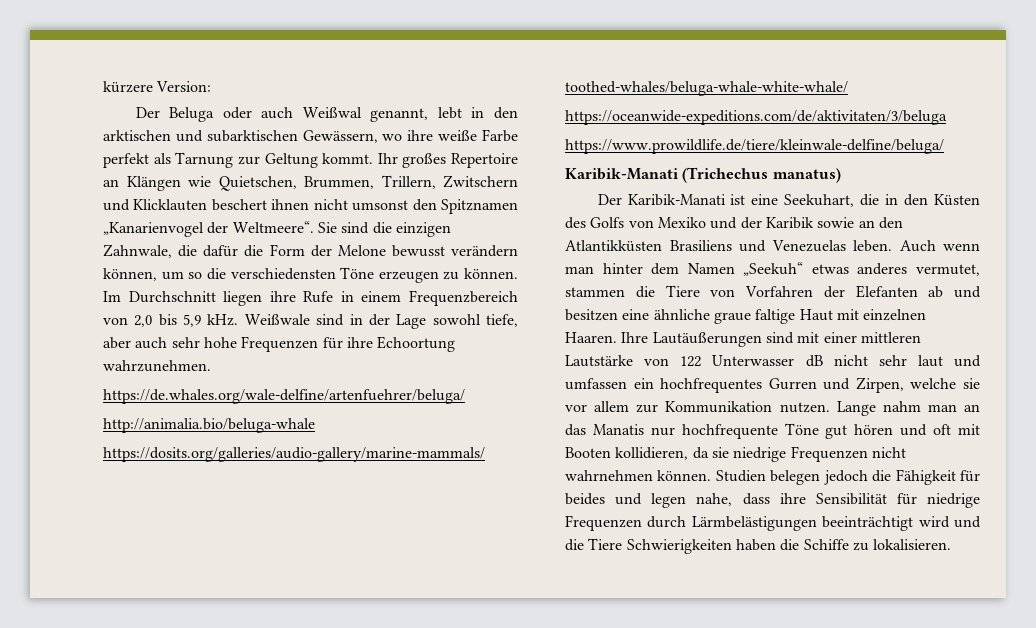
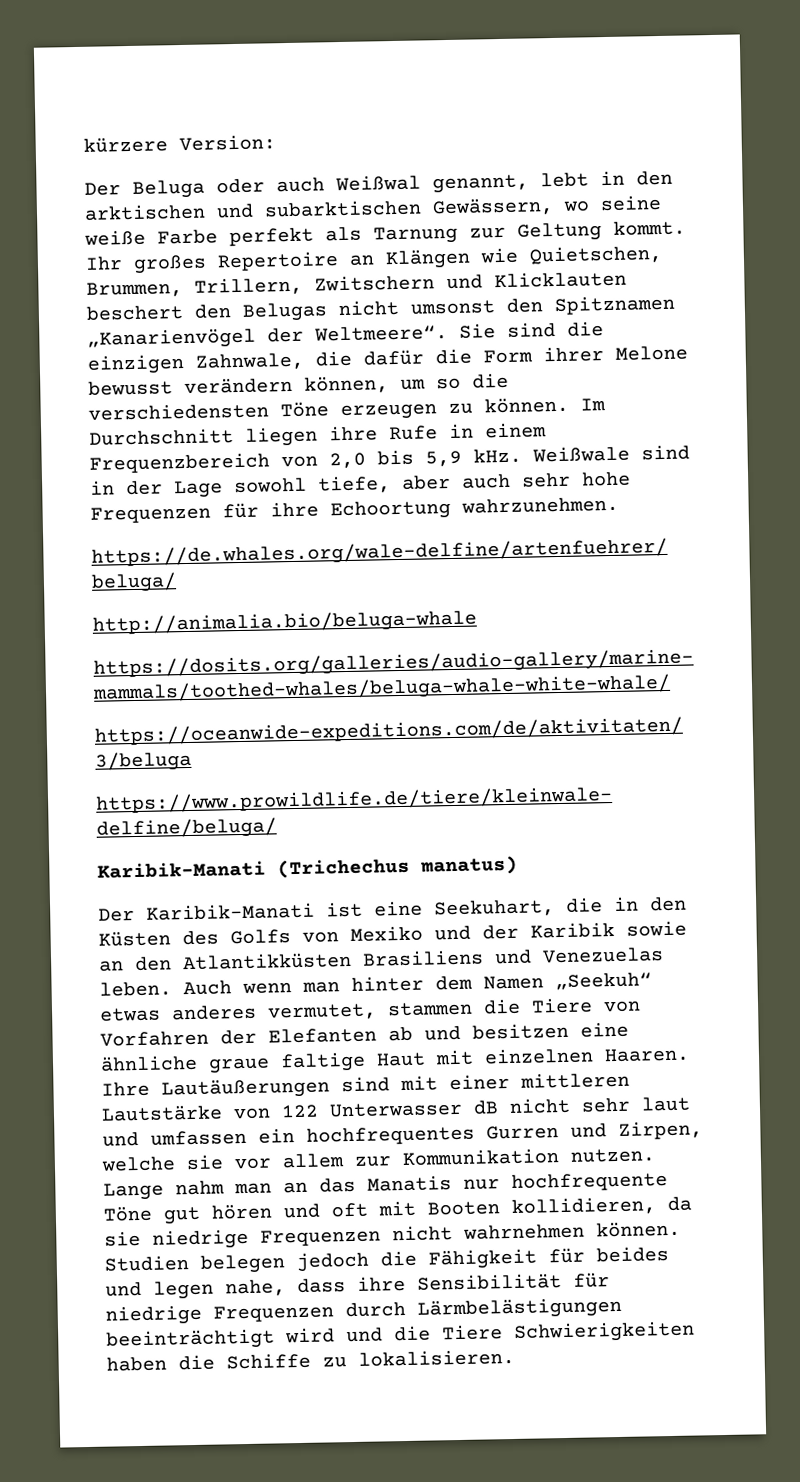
- Der Beluga oder auch Weißwal genannt, lebt in den arktischen und subarktischen Gewässern, wo ihre weiße Farbe perfekt als Tarnung zur Geltung kommt.
+ Der Beluga oder auch Weißwal genannt, lebt in den arktischen und subarktischen Gewässern, wo seine weiße Farbe perfekt als Tarnung zur Geltung kommt.
- Ihr großes Repertoire an Klängen wie Quietschen, Brummen, Trillern, Zwitschern und Klicklauten beschert ihnen nicht umsonst den Spitznamen „Kanarienvogel der Weltmeere“.
+ Ihr großes Repertoire an Klängen wie Quietschen, Brummen, Trillern, Zwitschern und Klicklauten beschert den Belugas nicht umsonst den Spitznamen „Kanarienvögel der Weltmeere“.
- Sie sind die einzigen Zahnwale, die dafür die Form der Melone bewusst verändern können, um so die verschiedensten Töne erzeugen zu können.
+ Sie sind die einzigen Zahnwale, die dafür die Form ihrer Melone bewusst verändern können, um so die verschiedensten Töne erzeugen zu können.

